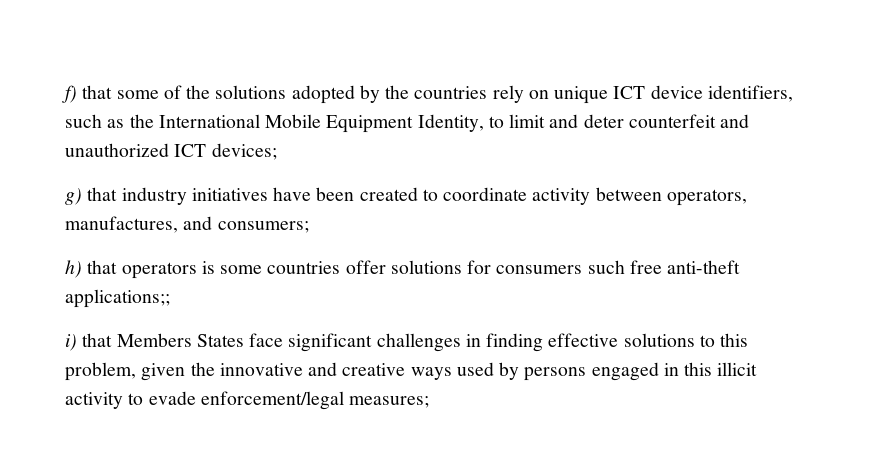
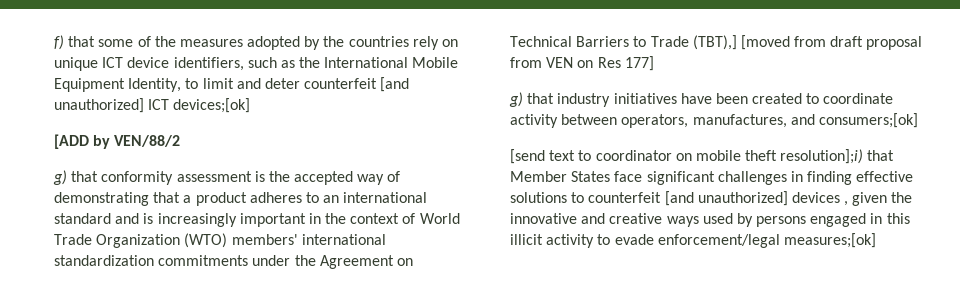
- f) that some of the solutions adopted by the countries rely on unique ICT device identifiers, such as the International Mobile Equipment Identity, to limit and deter counterfeit and unauthorized ICT devices;
+ f) that some of the measures adopted by the countries rely on unique ICT device identifiers, such as the International Mobile Equipment Identity, to limit and deter counterfeit [and unauthorized] ICT devices;[ok]
+ [ADD by VEN/88/2
+ g) that conformity assessment is the accepted way of demonstrating that a product adheres to an international standard and is increasingly important in the context of World Trade Organization (WTO) members' international standardization commitments under the Agreement on Technical Barriers to Trade (TBT),] [moved from draft proposal from VEN on Res 177]
- g) that industry initiatives have been created to coordinate activity between operators, manufactures, and consumers;
- h) that operators is some countries offer solutions for consumers such free anti-theft applications;;
- i) that Members States face significant challenges in finding effective solutions to this problem, given the innovative and creative ways used by persons engaged in this illicit activity to evade enforcement/legal measures;
+ g) that industry initiatives have been created to coordinate activity between operators, manufactures, and consumers;[ok]
+ [send text to coordinator on mobile theft resolution];i) that Member States face significant challenges in finding effective solutions to counterfeit [and unauthorized] devices , given the innovative and creative ways used by persons engaged in this illicit activity to evade enforcement/legal measures;[ok]

